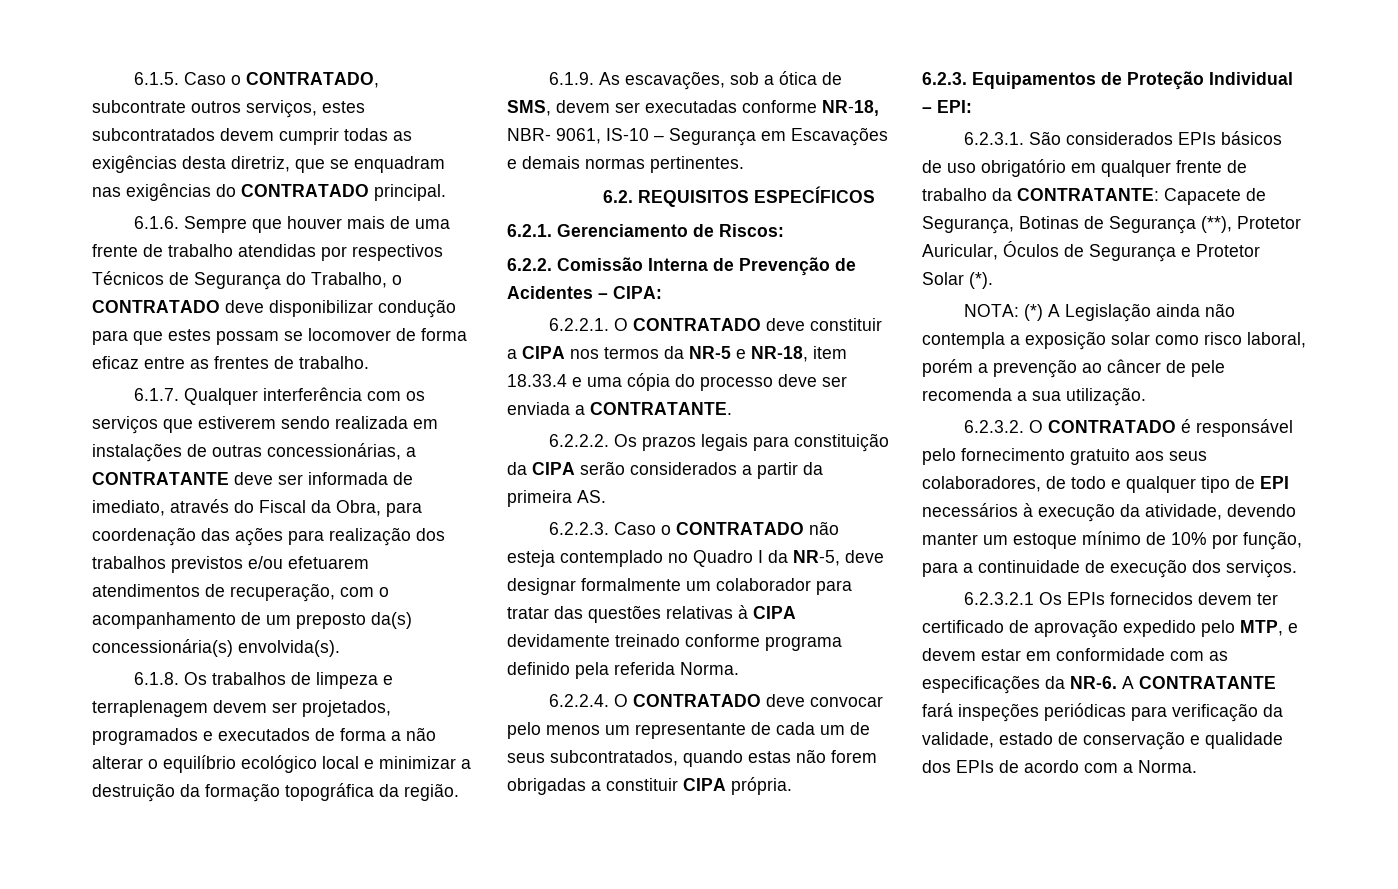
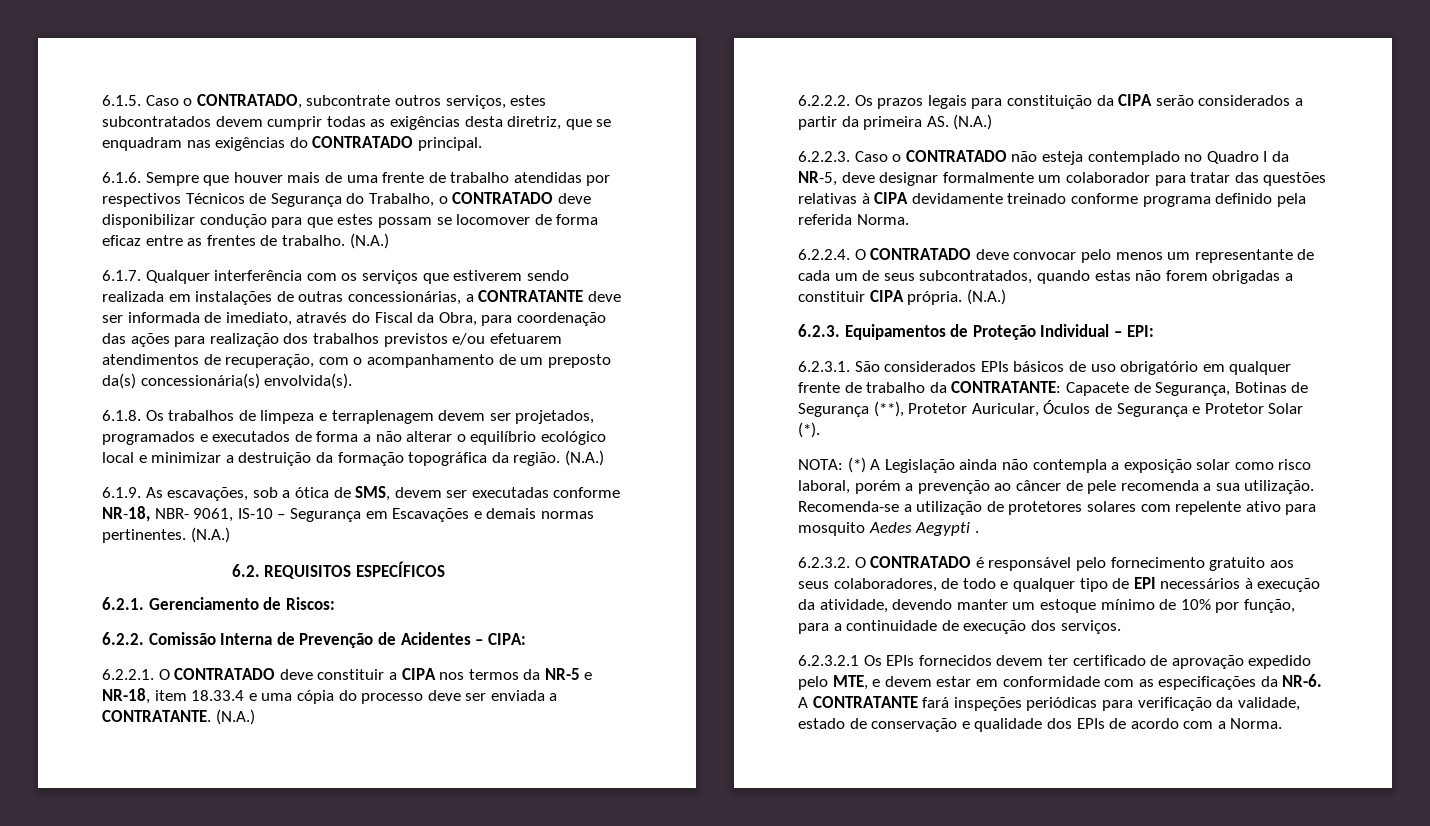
- 6.1.6. Sempre que houver mais de uma frente de trabalho atendidas por respectivos Técnicos de Segurança do Trabalho, o CONTRATADO deve disponibilizar condução para que estes possam se locomover de forma eficaz entre as frentes de trabalho.
+ 6.1.6. Sempre que houver mais de uma frente de trabalho atendidas por respectivos Técnicos de Segurança do Trabalho, o CONTRATADO deve disponibilizar condução para que estes possam se locomover de forma eficaz entre as frentes de trabalho. (N.A.)
- 6.1.8. Os trabalhos de limpeza e terraplenagem devem ser projetados, programados e executados de forma a não alterar o equilíbrio ecológico local e minimizar a destruição da formação topográfica da região.
+ 6.1.8. Os trabalhos de limpeza e terraplenagem devem ser projetados, programados e executados de forma a não alterar o equilíbrio ecológico local e minimizar a destruição da formação topográfica da região. (N.A.)
- 6.1.9. As escavações, sob a ótica de SMS, devem ser executadas conforme NR-18, NBR- 9061, IS-10 – Segurança em Escavações e demais normas pertinentes.
+ 6.1.9. As escavações, sob a ótica de SMS, devem ser executadas conforme NR-18, NBR- 9061, IS-10 – Segurança em Escavações e demais normas pertinentes. (N.A.)
- 6.2.2.1. O CONTRATADO deve constituir a CIPA nos termos da NR-5 e NR-18, item 18.33.4 e uma cópia do processo deve ser enviada a CONTRATANTE.
+ 6.2.2.1. O CONTRATADO deve constituir a CIPA nos termos da NR-5 e NR-18, item 18.33.4 e uma cópia do processo deve ser enviada a CONTRATANTE. (N.A.)
- 6.2.2.2. Os prazos legais para constituição da CIPA serão considerados a partir da primeira AS.
+ 6.2.2.2. Os prazos legais para constituição da CIPA serão considerados a partir da primeira AS. (N.A.)
- 6.2.2.4. O CONTRATADO deve convocar pelo menos um representante de cada um de seus subcontratados, quando estas não forem obrigadas a constituir CIPA própria.
+ 6.2.2.4. O CONTRATADO deve convocar pelo menos um representante de cada um de seus subcontratados, quando estas não forem obrigadas a constituir CIPA própria. (N.A.)
+ Recomenda-se a utilização de protetores solares com repelente ativo para mosquito Aedes Aegypti .
- 6.2.3.2.1 Os EPIs fornecidos devem ter certificado de aprovação expedido pelo MTP, e devem estar em conformidade com as especificações da NR-6.
+ 6.2.3.2.1 Os EPIs fornecidos devem ter certificado de aprovação expedido pelo MTE, e devem estar em conformidade com as especificações da NR-6.

